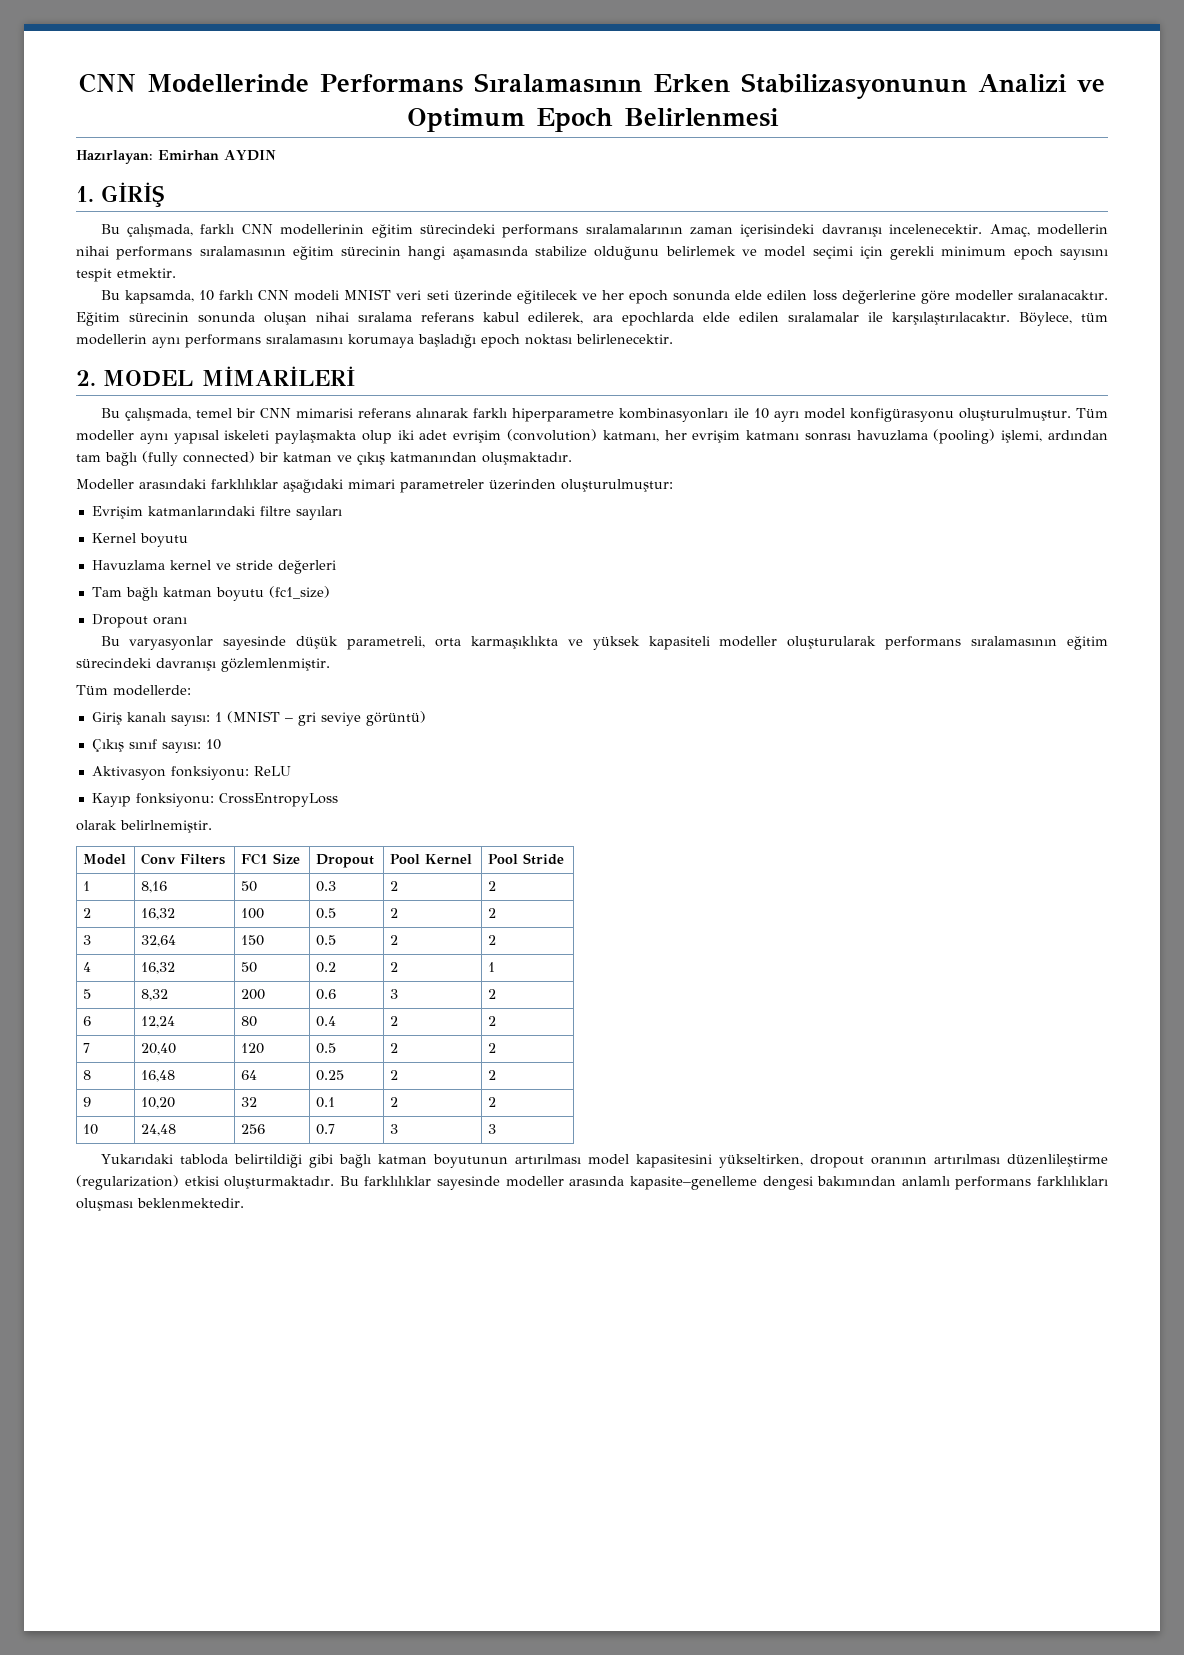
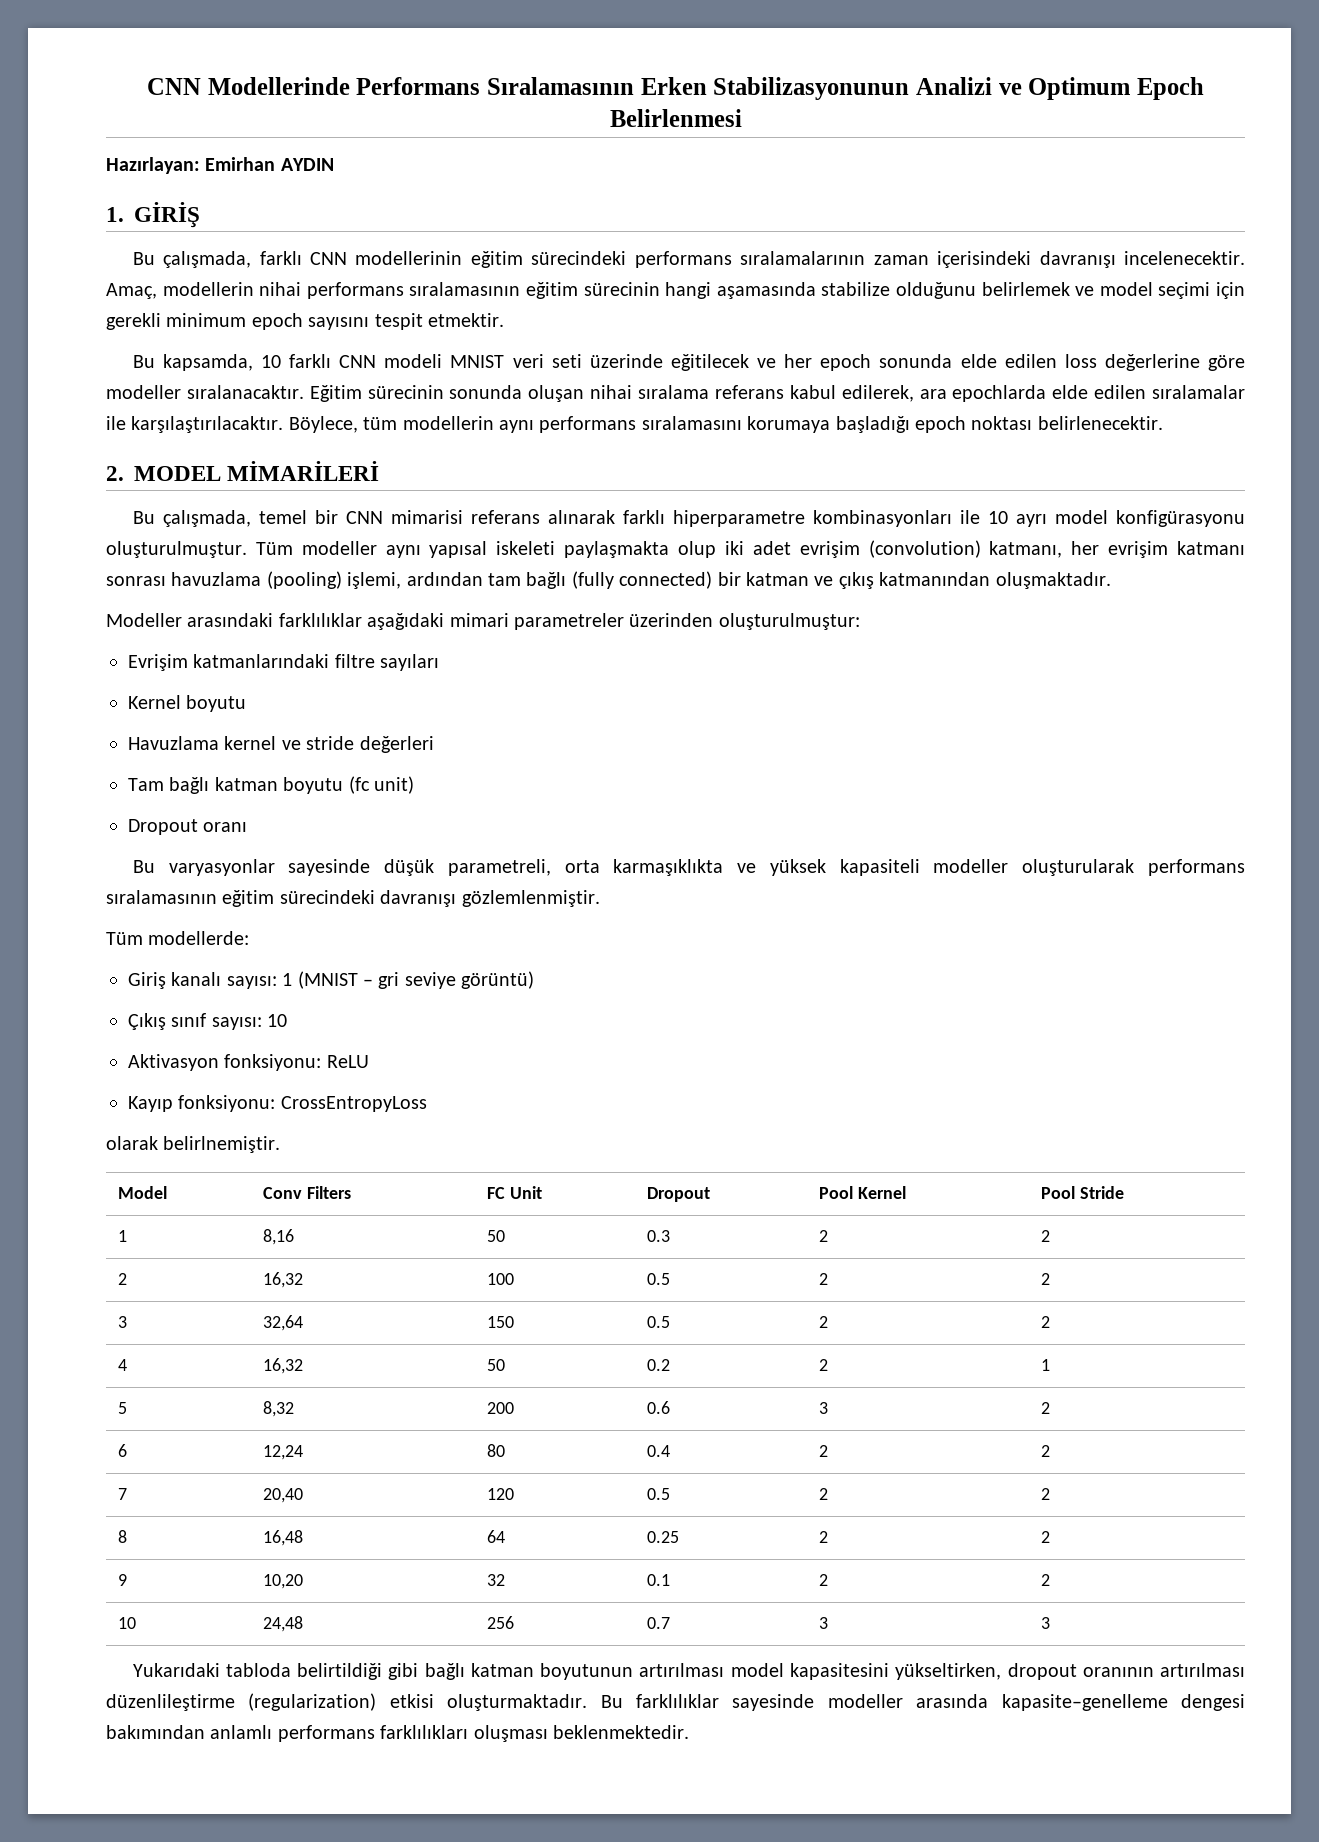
- Tam bağlı katman boyutu (fc1_size)
+ Tam bağlı katman boyutu (fc unit)
- Model | Conv Filters | FC1 Size | Dropout | Pool Kernel | Pool Stride
+ Model | Conv Filters | FC Unit | Dropout | Pool Kernel | Pool Stride

